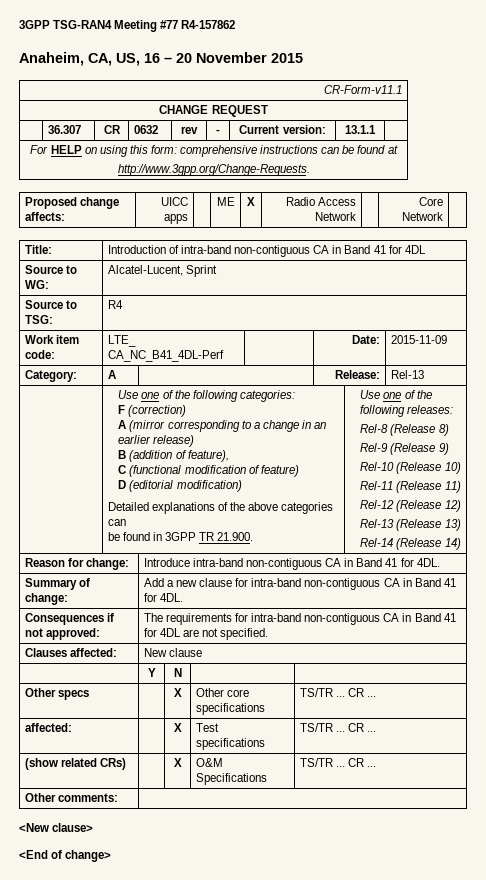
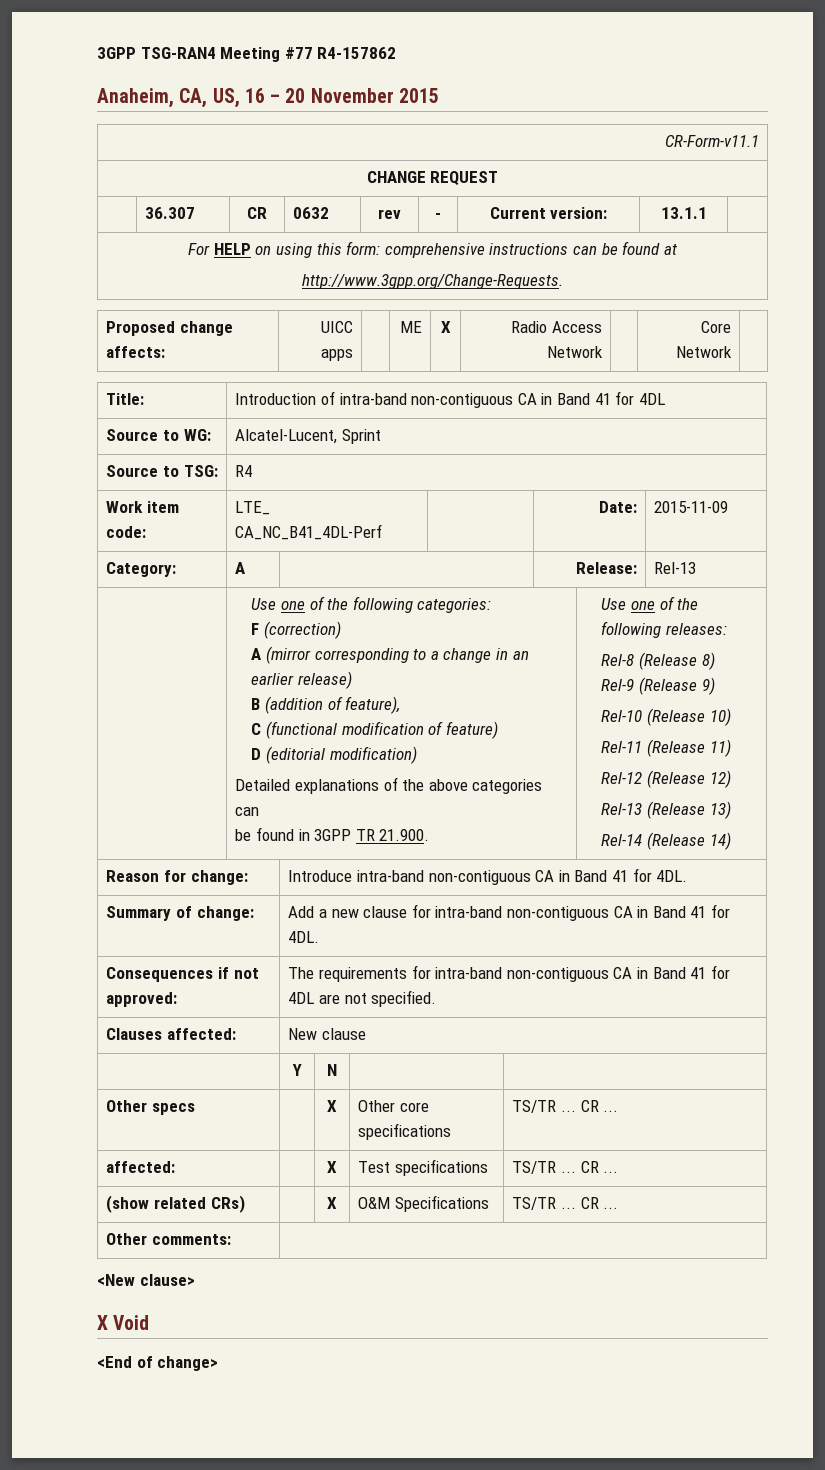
+ X Void

